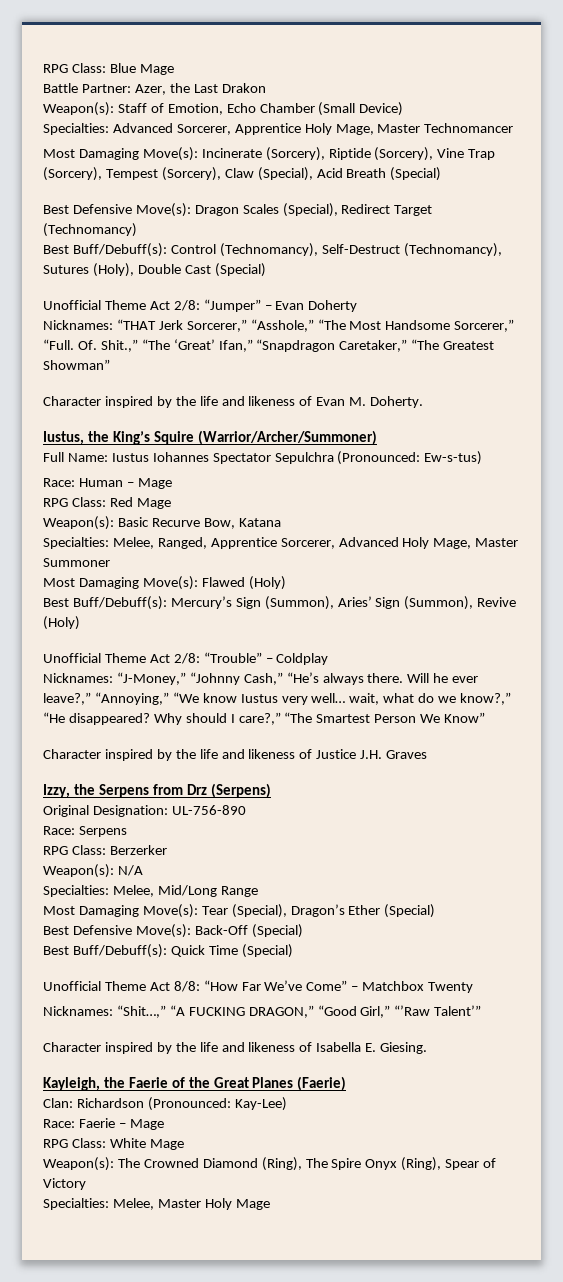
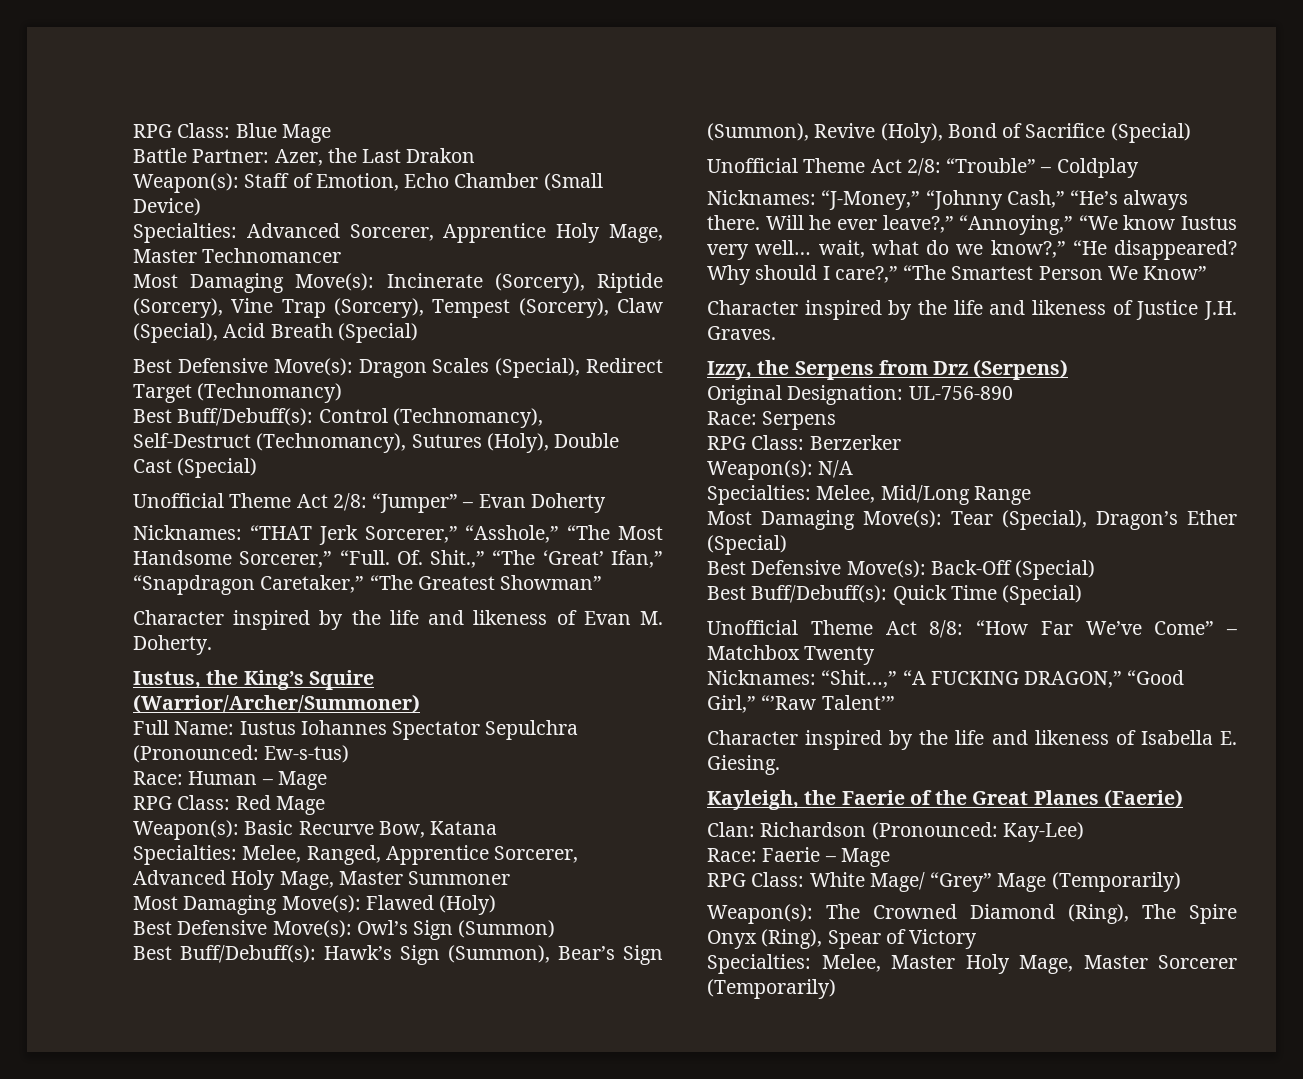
- Best Buff/Debuff(s): Mercury’s Sign (Summon), Aries’ Sign (Summon), Revive (Holy)
+ Best Defensive Move(s): Owl’s Sign (Summon)
+ Best Buff/Debuff(s): Hawk’s Sign (Summon), Bear’s Sign (Summon), Revive (Holy), Bond of Sacrifice (Special)
- Character inspired by the life and likeness of Justice J.H. Graves
+ Character inspired by the life and likeness of Justice J.H. Graves.
- RPG Class: White Mage
+ RPG Class: White Mage/ “Grey” Mage (Temporarily)
- Specialties: Melee, Master Holy Mage
+ Specialties: Melee, Master Holy Mage, Master Sorcerer (Temporarily)

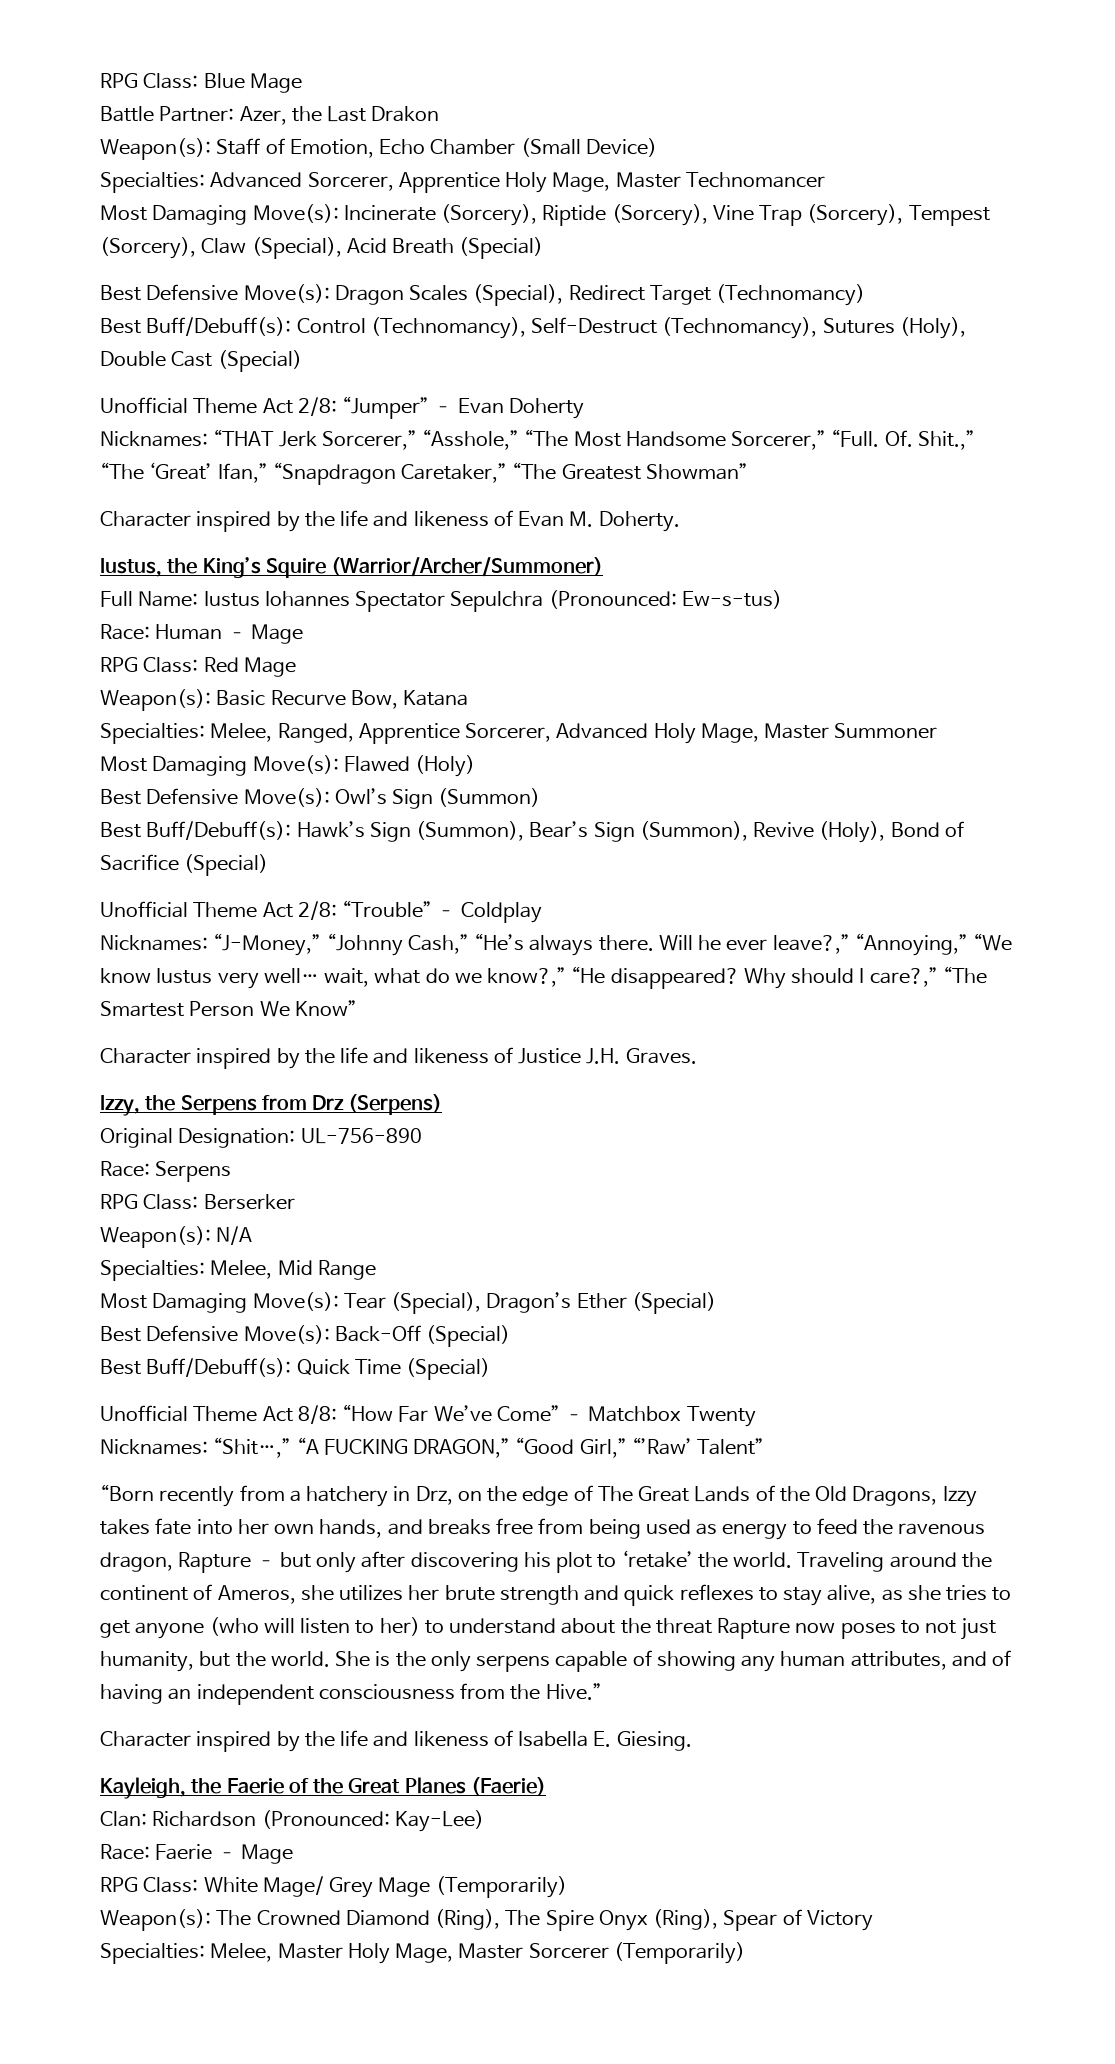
- RPG Class: Berzerker
+ RPG Class: Berserker
- Specialties: Melee, Mid/Long Range
+ Specialties: Melee, Mid Range
- Nicknames: “Shit…,” “A FUCKING DRAGON,” “Good Girl,” “’Raw Talent’”
+ Nicknames: “Shit…,” “A FUCKING DRAGON,” “Good Girl,” “’Raw’ Talent”
+ “Born recently from a hatchery in Drz, on the edge of The Great Lands of the Old Dragons, Izzy takes fate into her own hands, and breaks free from being used as energy to feed the ravenous dragon, Rapture – but only after discovering his plot to ‘retake’ the world. Traveling around the continent of Ameros, she utilizes her brute strength and quick reflexes to stay alive, as she tries to get anyone (who will listen to her) to understand about the threat Rapture now poses to not just humanity, but the world. She is the only serpens capable of showing any human attributes, and of having an independent consciousness from the Hive.”
- RPG Class: White Mage/ “Grey” Mage (Temporarily)
+ RPG Class: White Mage/ Grey Mage (Temporarily)

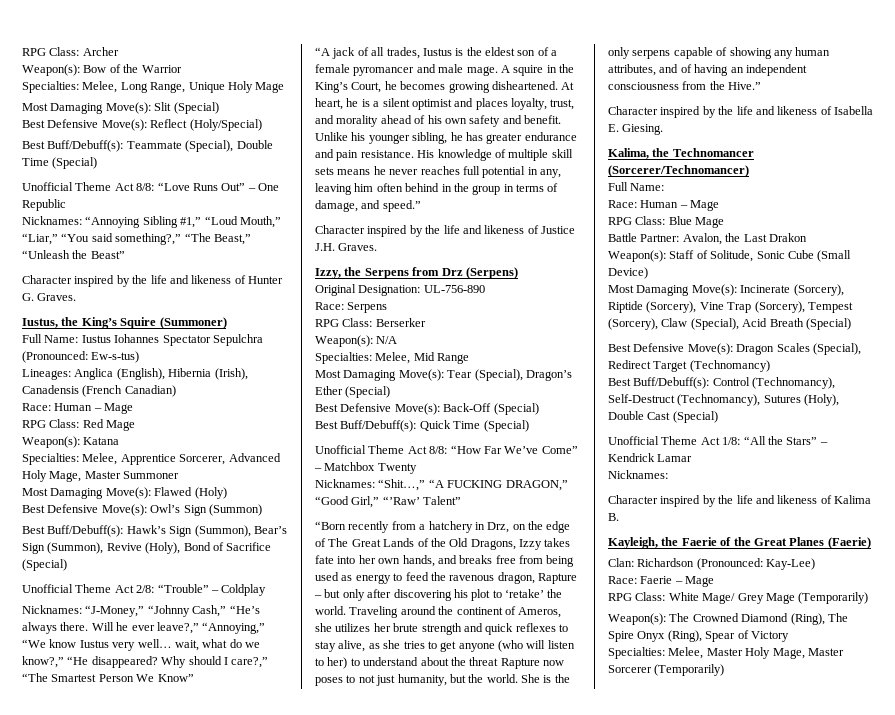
- RPG Class: Blue Mage
- Battle Partner: Azer, the Last Drakon
- Weapon(s): Staff of Emotion, Echo Chamber (Small Device)
- Specialties: Advanced Sorcerer, Apprentice Holy Mage, Master Technomancer
- Most Damaging Move(s): Incinerate (Sorcery), Riptide (Sorcery), Vine Trap (Sorcery), Tempest (Sorcery), Claw (Special), Acid Breath (Special)
- Best Defensive Move(s): Dragon Scales (Special), Redirect Target (Technomancy)
- Best Buff/Debuff(s): Control (Technomancy), Self-Destruct (Technomancy), Sutures (Holy), Double Cast (Special)
- Unofficial Theme Act 2/8: “Jumper” – Evan Doherty
- Nicknames: “THAT Jerk Sorcerer,” “Asshole,” “The Most Handsome Sorcerer,” “Full. Of. Shit.,” “The ‘Great’ Ifan,” “Snapdragon Caretaker,” “The Greatest Showman”
- Character inspired by the life and likeness of Evan M. Doherty.
+ RPG Class: Archer
+ Weapon(s): Bow of the Warrior
+ Specialties: Melee, Long Range, Unique Holy Mage
+ Most Damaging Move(s): Slit (Special)
+ Best Defensive Move(s): Reflect (Holy/Special)
+ Best Buff/Debuff(s): Teammate (Special), Double Time (Special)
+ Unofficial Theme Act 8/8: “Love Runs Out” – One Republic
+ Nicknames: “Annoying Sibling #1,” “Loud Mouth,” “Liar,” “You said something?,” “The Beast,” “Unleash the Beast”
+ Character inspired by the life and likeness of Hunter G. Graves.
- Iustus, the King’s Squire (Warrior/Archer/Summoner)
+ Iustus, the King’s Squire (Summoner)
+ Lineages: Anglica (English), Hibernia (Irish), Canadensis (French Canadian)
- Weapon(s): Basic Recurve Bow, Katana
+ Weapon(s): Katana
- Specialties: Melee, Ranged, Apprentice Sorcerer, Advanced Holy Mage, Master Summoner
+ Specialties: Melee, Apprentice Sorcerer, Advanced Holy Mage, Master Summoner
+ “A jack of all trades, Iustus is the eldest son of a female pyromancer and male mage. A squire in the King’s Court, he becomes growing disheartened. At heart, he is a silent optimist and places loyalty, trust, and morality ahead of his own safety and benefit. Unlike his younger sibling, he has greater endurance and pain resistance. His knowledge of multiple skill sets means he never reaches full potential in any, leaving him often behind in the group in terms of damage, and speed.”
+ Kalima, the Technomancer (Sorcerer/Technomancer)
+ Full Name:
+ Race: Human – Mage
+ RPG Class: Blue Mage
+ Battle Partner: Avalon, the Last Drakon
+ Weapon(s): Staff of Solitude, Sonic Cube (Small Device)
+ Most Damaging Move(s): Incinerate (Sorcery), Riptide (Sorcery), Vine Trap (Sorcery), Tempest (Sorcery), Claw (Special), Acid Breath (Special)
+ Best Defensive Move(s): Dragon Scales (Special), Redirect Target (Technomancy)
+ Best Buff/Debuff(s): Control (Technomancy), Self-Destruct (Technomancy), Sutures (Holy), Double Cast (Special)
+ Unofficial Theme Act 1/8: “All the Stars” – Kendrick Lamar
+ Nicknames:
+ Character inspired by the life and likeness of Kalima B.

